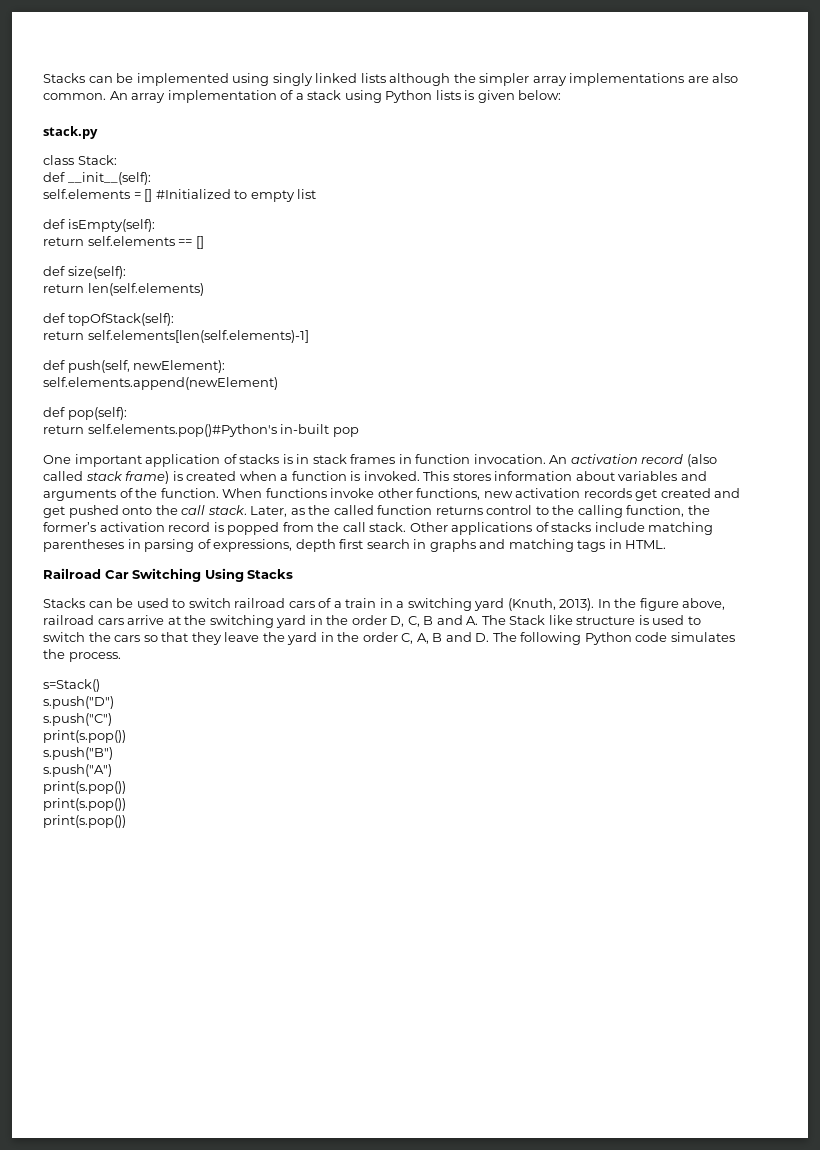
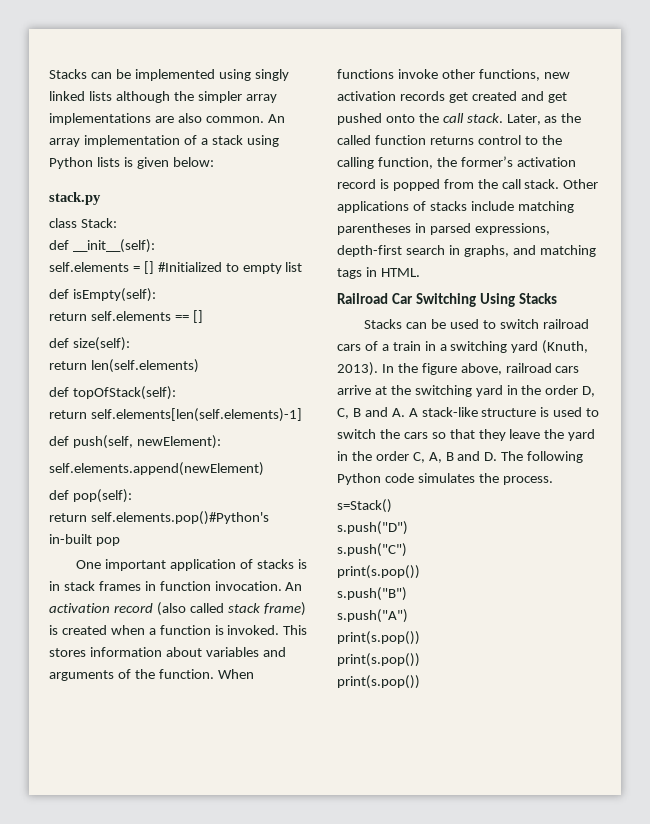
- Other applications of stacks include matching parentheses in parsing of expressions, depth first search in graphs and matching tags in HTML.
+ Other applications of stacks include matching parentheses in parsed expressions, depth-first search in graphs, and matching tags in HTML.
- In the figure above, railroad cars arrive at the switching yard in the order D, C, B and A. The Stack like structure is used to switch the cars so that they leave the yard in the order C, A, B and D. The following Python code simulates the process.
+ In the figure above, railroad cars arrive at the switching yard in the order D, C, B and A. A stack-like structure is used to switch the cars so that they leave the yard in the order C, A, B and D. The following Python code simulates the process.

